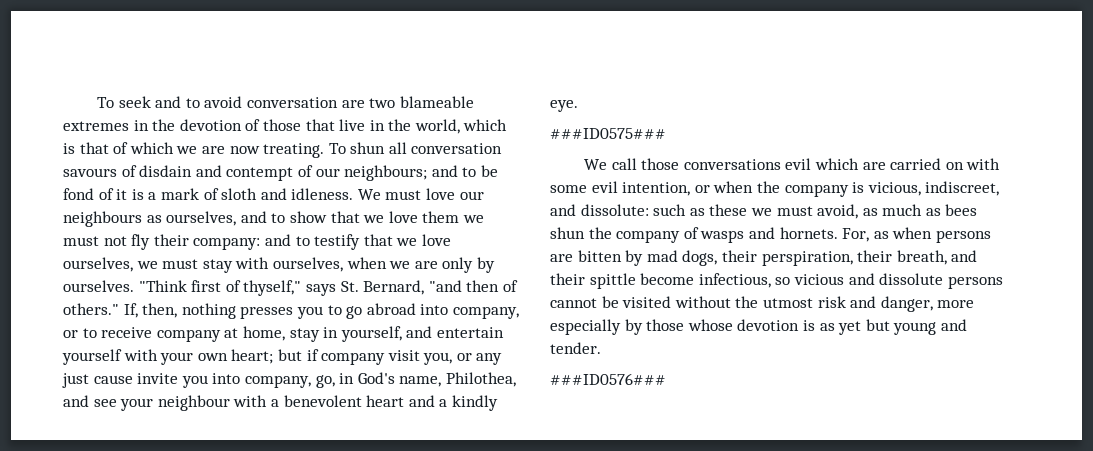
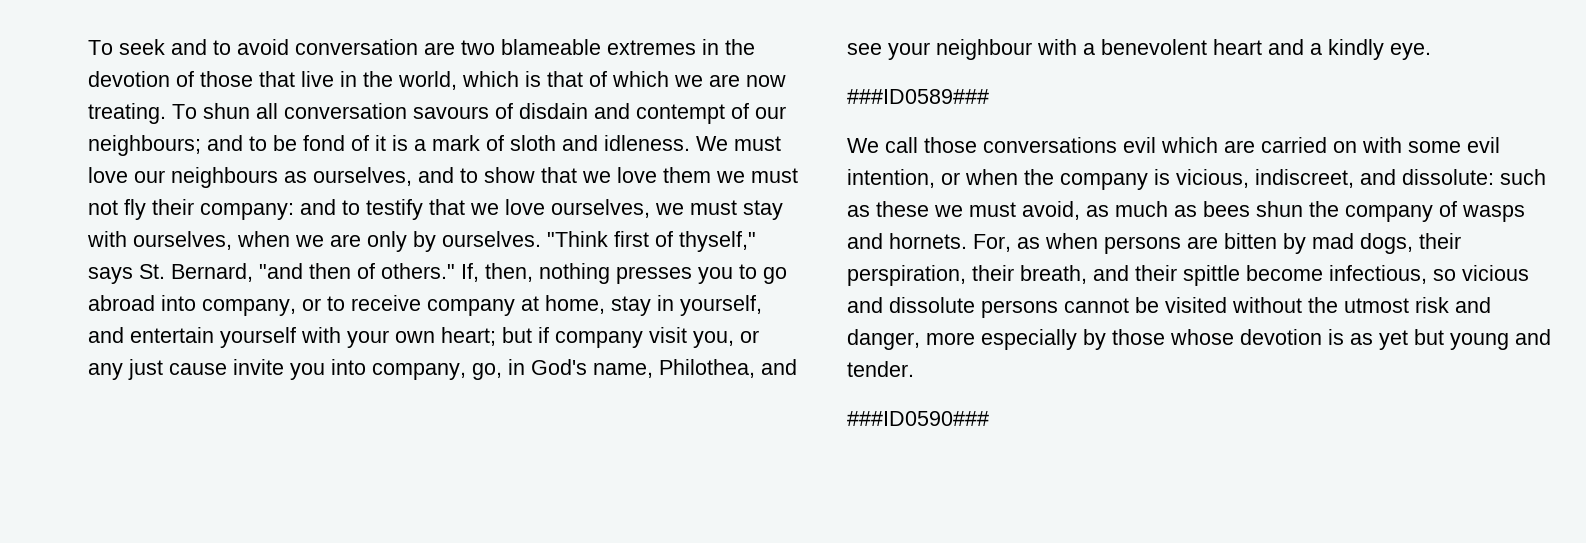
- ###ID0575###
+ ###ID0589###
- ###ID0576###
+ ###ID0590###

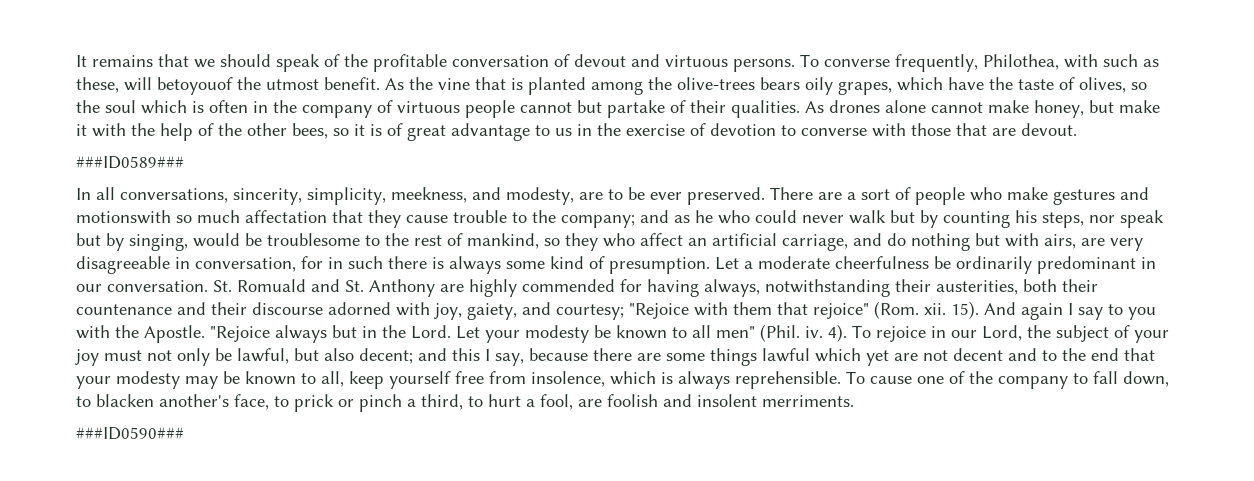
- To seek and to avoid conversation are two blameable extremes in the devotion of those that live in the world, which is that of which we are now treating. To shun all conversation savours of disdain and contempt of our neighbours; and to be fond of it is a mark of sloth and idleness. We must love our neighbours as ourselves, and to show that we love them we must not fly their company: and to testify that we love ourselves, we must stay with ourselves, when we are only by ourselves. "Think first of thyself," says St. Bernard, "and then of others." If, then, nothing presses you to go abroad into company, or to receive company at home, stay in yourself, and entertain yourself with your own heart; but if company visit you, or any just cause invite you into company, go, in God's name, Philothea, and see your neighbour with a benevolent heart and a kindly eye.
+ It remains that we should speak of the profitable conversation of devout and virtuous persons. To converse frequently, Philothea, with such as these, will betoyouof the utmost benefit. As the vine that is planted among the olive-trees bears oily grapes, which have the taste of olives, so the soul which is often in the company of virtuous people cannot but partake of their qualities. As drones alone cannot make honey, but make it with the help of the other bees, so it is of great advantage to us in the exercise of devotion to converse with those that are devout.
  ###ID0589###
- We call those conversations evil which are carried on with some evil intention, or when the company is vicious, indiscreet, and dissolute: such as these we must avoid, as much as bees shun the company of wasps and hornets. For, as when persons are bitten by mad dogs, their perspiration, their breath, and their spittle become infectious, so vicious and dissolute persons cannot be visited without the utmost risk and danger, more especially by those whose devotion is as yet but young and tender.
+ In all conversations, sincerity, simplicity, meekness, and modesty, are to be ever preserved. There are a sort of people who make gestures and motionswith so much affectation that they cause trouble to the company; and as he who could never walk but by counting his steps, nor speak but by singing, would be troublesome to the rest of mankind, so they who affect an artificial carriage, and do nothing but with airs, are very disagreeable in conversation, for in such there is always some kind of presumption. Let a moderate cheerfulness be ordinarily predominant in our conversation. St. Romuald and St. Anthony are highly commended for having always, notwithstanding their austerities, both their countenance and their discourse adorned with joy, gaiety, and courtesy; "Rejoice with them that rejoice" (Rom. xii. 15). And again I say to you with the Apostle. "Rejoice always but in the Lord. Let your modesty be known to all men" (Phil. iv. 4). To rejoice in our Lord, the subject of your joy must not only be lawful, but also decent; and this I say, because there are some things lawful which yet are not decent and to the end that your modesty may be known to all, keep yourself free from insolence, which is always reprehensible. To cause one of the company to fall down, to blacken another's face, to prick or pinch a third, to hurt a fool, are foolish and insolent merriments.

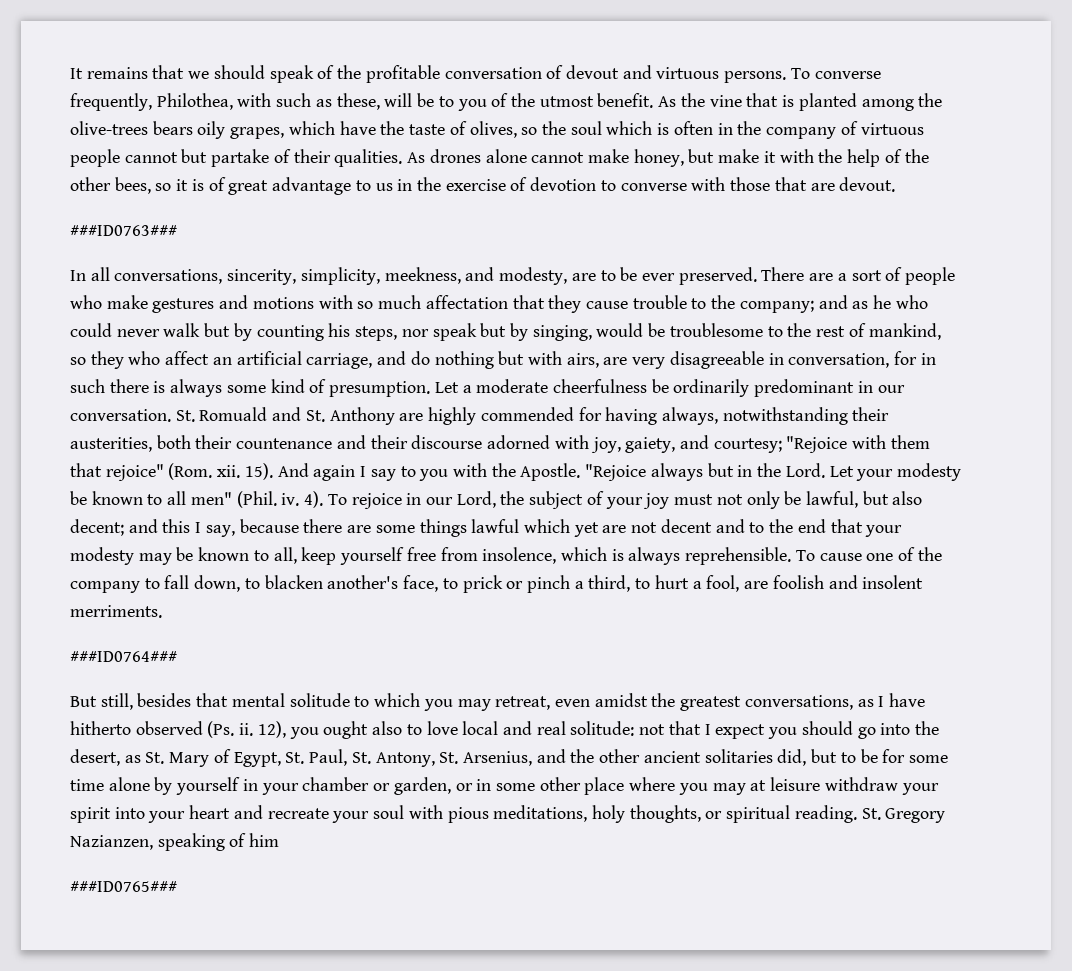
- To converse frequently, Philothea, with such as these, will betoyouof the utmost benefit.
+ To converse frequently, Philothea, with such as these, will be to you of the utmost benefit.
- ###ID0589###
+ ###ID0763###
- There are a sort of people who make gestures and motionswith so much affectation that they cause trouble to the company;
+ There are a sort of people who make gestures and motions with so much affectation that they cause trouble to the company;
- ###ID0590###
+ ###ID0764###
+ But still, besides that mental solitude to which you may retreat, even amidst the greatest conversations, as I have hitherto observed (Ps. ii. 12), you ought also to love local and real solitude: not that I expect you should go into the desert, as St. Mary of Egypt, St. Paul, St. Antony, St. Arsenius, and the other ancient solitaries did, but to be for some time alone by yourself in your chamber or garden, or in some other place where you may at leisure withdraw your spirit into your heart and recreate your soul with pious meditations, holy thoughts, or spiritual reading. St. Gregory Nazianzen, speaking of him
+ ###ID0765###

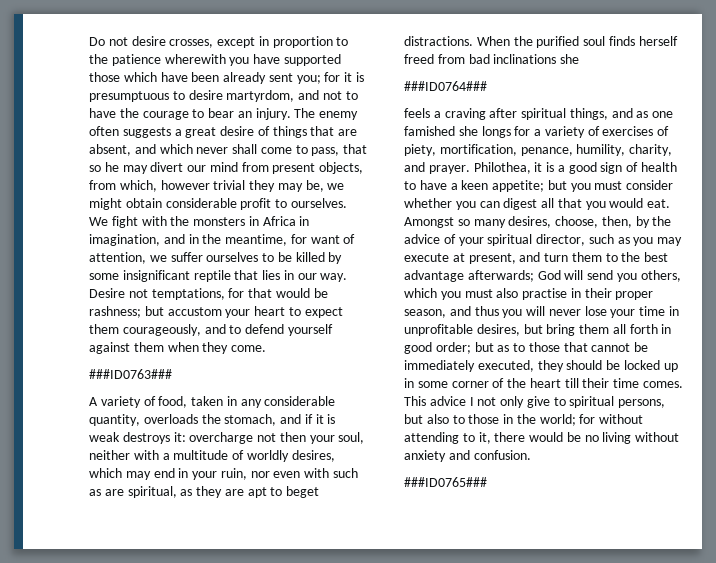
- It remains that we should speak of the profitable conversation of devout and virtuous persons. To converse frequently, Philothea, with such as these, will be to you of the utmost benefit. As the vine that is planted among the olive-trees bears oily grapes, which have the taste of olives, so the soul which is often in the company of virtuous people cannot but partake of their qualities. As drones alone cannot make honey, but make it with the help of the other bees, so it is of great advantage to us in the exercise of devotion to converse with those that are devout.
+ Do not desire crosses, except in proportion to the patience wherewith you have supported those which have been already sent you; for it is presumptuous to desire martyrdom, and not to have the courage to bear an injury. The enemy often suggests a great desire of things that are absent, and which never shall come to pass, that so he may divert our mind from present objects, from which, however trivial they may be, we might obtain considerable profit to ourselves. We fight with the monsters in Africa in imagination, and in the meantime, for want of attention, we suffer ourselves to be killed by some insignificant reptile that lies in our way. Desire not temptations, for that would be rashness; but accustom your heart to expect them courageously, and to defend yourself against them when they come.
  ###ID0763###
- In all conversations, sincerity, simplicity, meekness, and modesty, are to be ever preserved. There are a sort of people who make gestures and motions with so much affectation that they cause trouble to the company; and as he who could never walk but by counting his steps, nor speak but by singing, would be troublesome to the rest of mankind, so they who affect an artificial carriage, and do nothing but with airs, are very disagreeable in conversation, for in such there is always some kind of presumption. Let a moderate cheerfulness be ordinarily predominant in our conversation. St. Romuald and St. Anthony are highly commended for having always, notwithstanding their austerities, both their countenance and their discourse adorned with joy, gaiety, and courtesy; "Rejoice with them that rejoice" (Rom. xii. 15). And again I say to you with the Apostle. "Rejoice always but in the Lord. Let your modesty be known to all men" (Phil. iv. 4). To rejoice in our Lord, the subject of your joy must not only be lawful, but also decent; and this I say, because there are some things lawful which yet are not decent and to the end that your modesty may be known to all, keep yourself free from insolence, which is always reprehensible. To cause one of the company to fall down, to blacken another's face, to prick or pinch a third, to hurt a fool, are foolish and insolent merriments.
+ A variety of food, taken in any considerable quantity, overloads the stomach, and if it is weak destroys it: overcharge not then your soul, neither with a multitude of worldly desires, which may end in your ruin, nor even with such as are spiritual, as they are apt to beget distractions. When the purified soul finds herself freed from bad inclinations she
  ###ID0764###
- But still, besides that mental solitude to which you may retreat, even amidst the greatest conversations, as I have hitherto observed (Ps. ii. 12), you ought also to love local and real solitude: not that I expect you should go into the desert, as St. Mary of Egypt, St. Paul, St. Antony, St. Arsenius, and the other ancient solitaries did, but to be for some time alone by yourself in your chamber or garden, or in some other place where you may at leisure withdraw your spirit into your heart and recreate your soul with pious meditations, holy thoughts, or spiritual reading. St. Gregory Nazianzen, speaking of him
+ feels a craving after spiritual things, and as one famished she longs for a variety of exercises of piety, mortification, penance, humility, charity, and prayer. Philothea, it is a good sign of health to have a keen appetite; but you must consider whether you can digest all that you would eat. Amongst so many desires, choose, then, by the advice of your spiritual director, such as you may execute at present, and turn them to the best advantage afterwards; God will send you others, which you must also practise in their proper season, and thus you will never lose your time in unprofitable desires, but bring them all forth in good order; but as to those that cannot be immediately executed, they should be locked up in some corner of the heart till their time comes. This advice I not only give to spiritual persons, but also to those in the world; for without attending to it, there would be no living without anxiety and confusion.

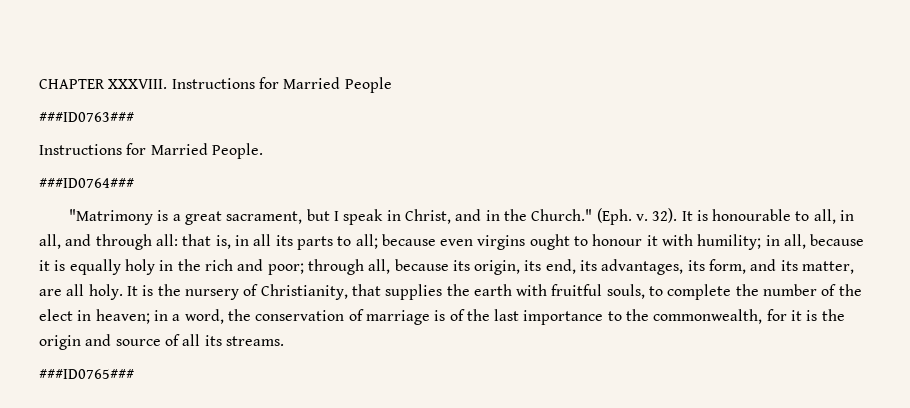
- Do not desire crosses, except in proportion to the patience wherewith you have supported those which have been already sent you; for it is presumptuous to desire martyrdom, and not to have the courage to bear an injury. The enemy often suggests a great desire of things that are absent, and which never shall come to pass, that so he may divert our mind from present objects, from which, however trivial they may be, we might obtain considerable profit to ourselves. We fight with the monsters in Africa in imagination, and in the meantime, for want of attention, we suffer ourselves to be killed by some insignificant reptile that lies in our way. Desire not temptations, for that would be rashness; but accustom your heart to expect them courageously, and to defend yourself against them when they come.
+ CHAPTER XXXVIII. Instructions for Married People
  ###ID0763###
- A variety of food, taken in any considerable quantity, overloads the stomach, and if it is weak destroys it: overcharge not then your soul, neither with a multitude of worldly desires, which may end in your ruin, nor even with such as are spiritual, as they are apt to beget distractions. When the purified soul finds herself freed from bad inclinations she
+ Instructions for Married People.
  ###ID0764###
- feels a craving after spiritual things, and as one famished she longs for a variety of exercises of piety, mortification, penance, humility, charity, and prayer. Philothea, it is a good sign of health to have a keen appetite; but you must consider whether you can digest all that you would eat. Amongst so many desires, choose, then, by the advice of your spiritual director, such as you may execute at present, and turn them to the best advantage afterwards; God will send you others, which you must also practise in their proper season, and thus you will never lose your time in unprofitable desires, but bring them all forth in good order; but as to those that cannot be immediately executed, they should be locked up in some corner of the heart till their time comes. This advice I not only give to spiritual persons, but also to those in the world; for without attending to it, there would be no living without anxiety and confusion.
+ "Matrimony is a great sacrament, but I speak in Christ, and in the Church." (Eph. v. 32). It is honourable to all, in all, and through all: that is, in all its parts to all; because even virgins ought to honour it with humility; in all, because it is equally holy in the rich and poor; through all, because its origin, its end, its advantages, its form, and its matter, are all holy. It is the nursery of Christianity, that supplies the earth with fruitful souls, to complete the number of the elect in heaven; in a word, the conservation of marriage is of the last importance to the commonwealth, for it is the origin and source of all its streams.

